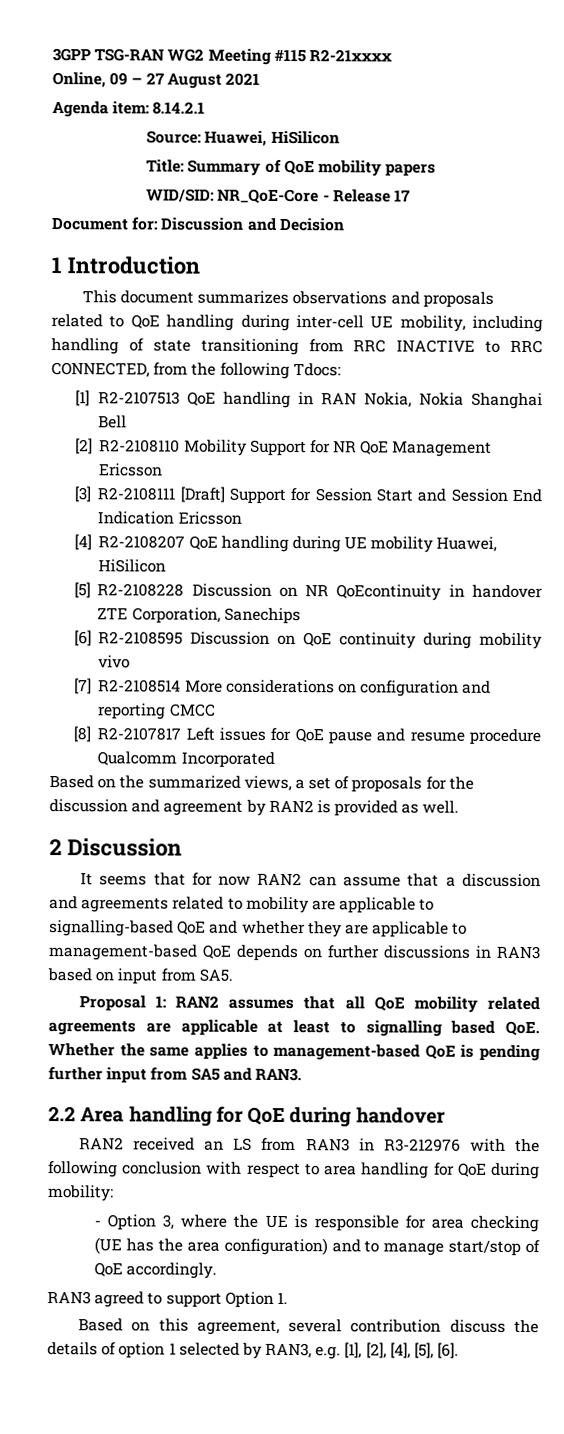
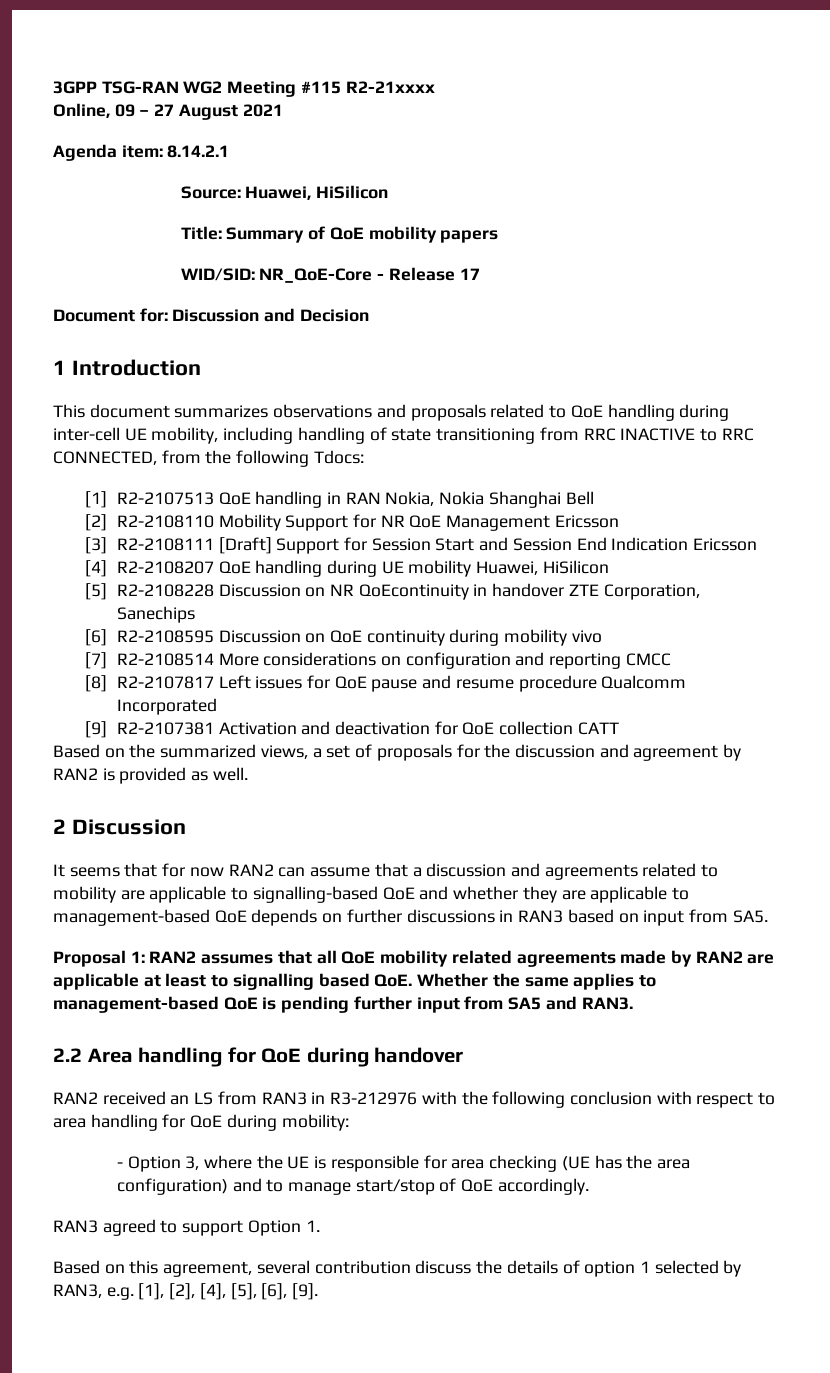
+ [9] R2-2107381 Activation and deactivation for QoE collection CATT
- Proposal 1: RAN2 assumes that all QoE mobility related agreements are applicable at least to signalling based QoE. Whether the same applies to management-based QoE is pending further input from SA5 and RAN3.
+ Proposal 1: RAN2 assumes that all QoE mobility related agreements made by RAN2 are applicable at least to signalling based QoE. Whether the same applies to management-based QoE is pending further input from SA5 and RAN3.
- Based on this agreement, several contribution discuss the details of option 1 selected by RAN3, e.g. [1], [2], [4], [5], [6].
+ Based on this agreement, several contribution discuss the details of option 1 selected by RAN3, e.g. [1], [2], [4], [5], [6], [9].

